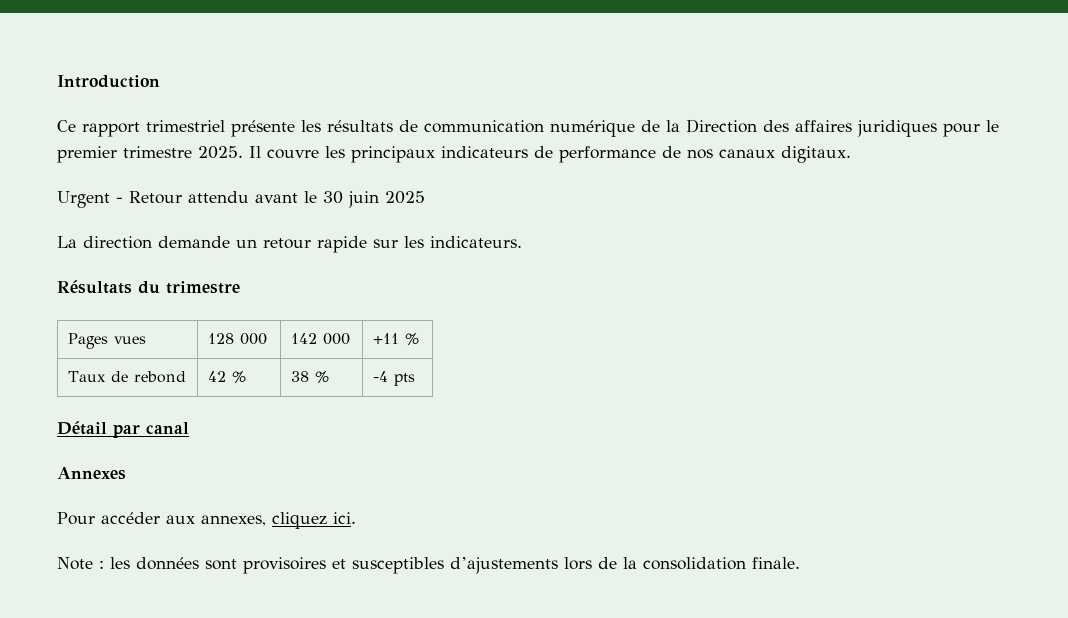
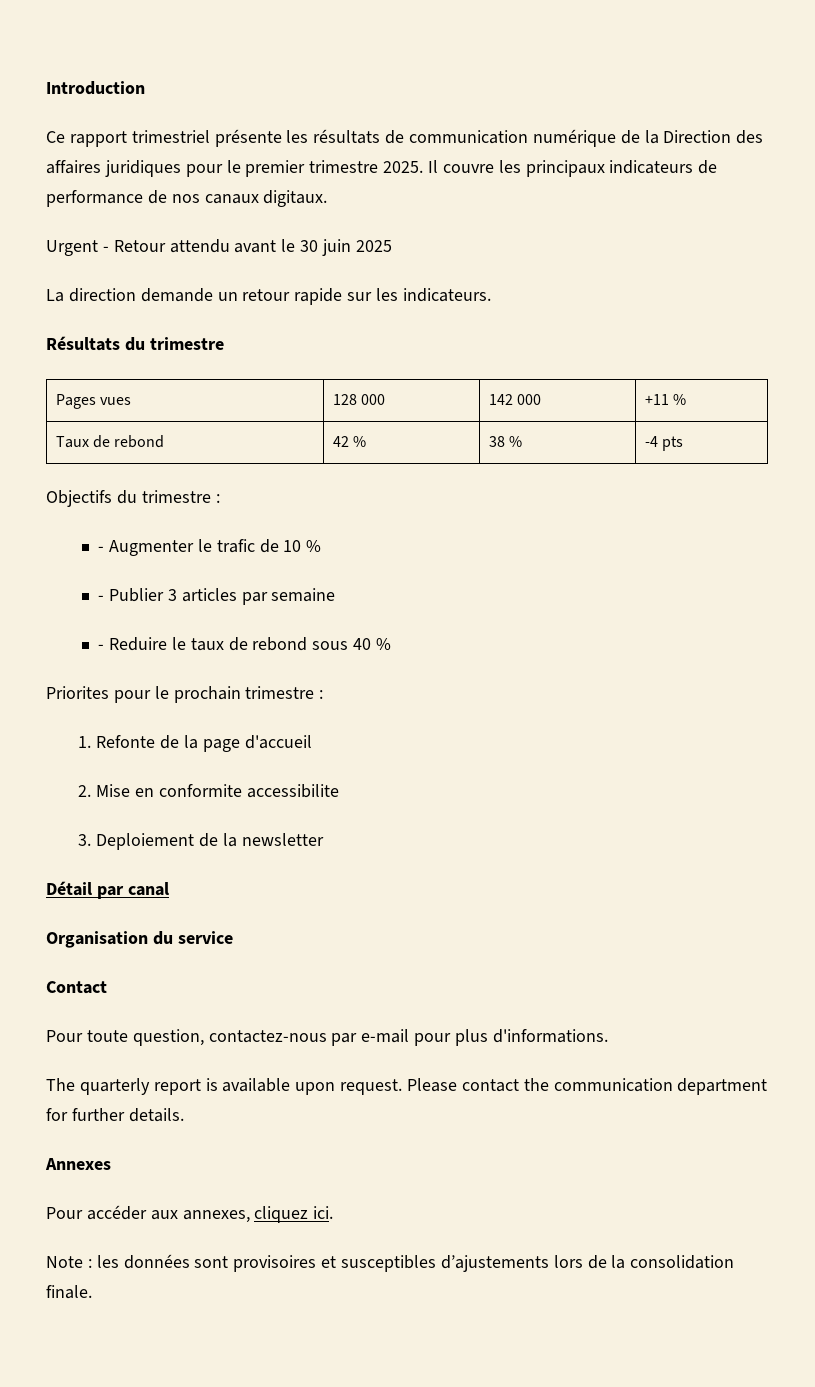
+ Objectifs du trimestre :
+ - Augmenter le trafic de 10 %
+ - Publier 3 articles par semaine
+ - Reduire le taux de rebond sous 40 %
+ Priorites pour le prochain trimestre :
+ 1. Refonte de la page d'accueil
+ 2. Mise en conformite accessibilite
+ 3. Deploiement de la newsletter
  Détail par canal
+ Organisation du service
+ Contact
+ Pour toute question, contactez-nous par e-mail pour plus d'informations.
+ The quarterly report is available upon request. Please contact the communication department for further details.

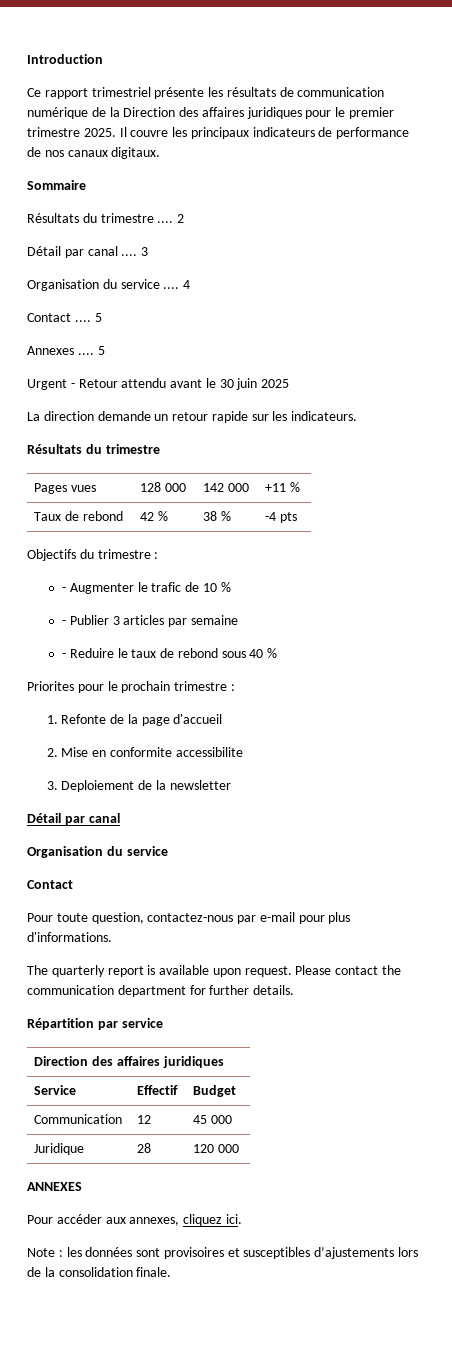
+ Sommaire
+ Résultats du trimestre .... 2
+ Détail par canal .... 3
+ Organisation du service .... 4
+ Contact .... 5
+ Annexes .... 5
- Annexes
+ Répartition par service
+ Direction des affaires juridiques
+ Service | Effectif | Budget
+ Communication | 12 | 45 000
+ Juridique | 28 | 120 000
+ ANNEXES

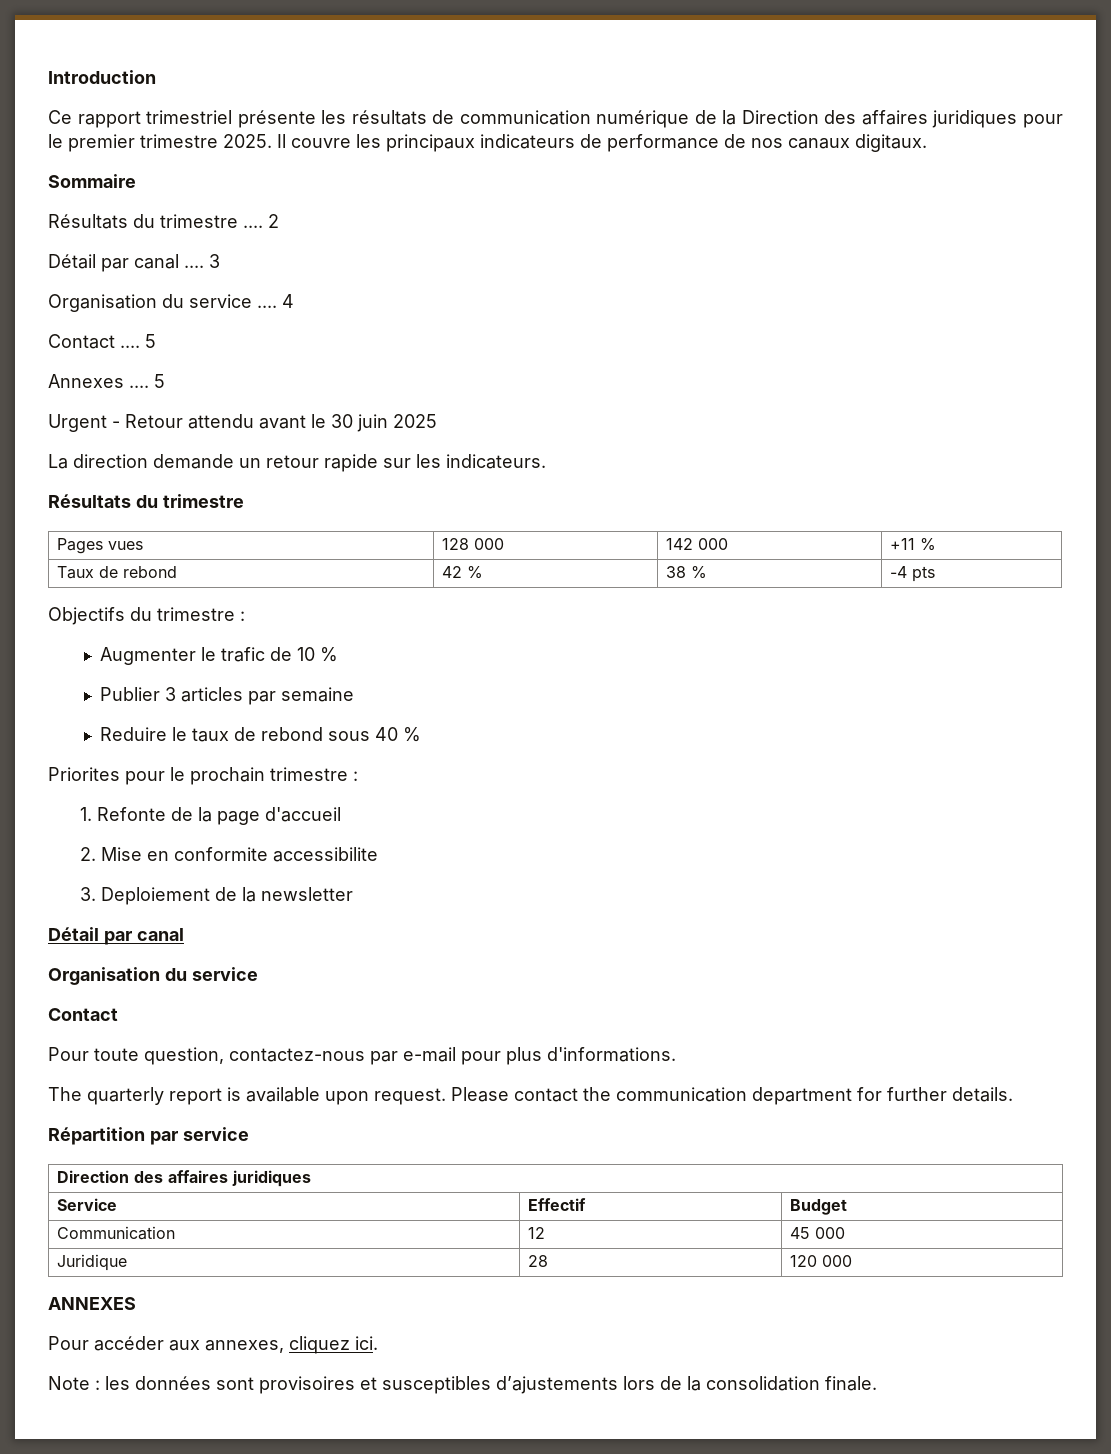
- - Augmenter le trafic de 10 %
+ Augmenter le trafic de 10 %
- - Publier 3 articles par semaine
+ Publier 3 articles par semaine
- - Reduire le taux de rebond sous 40 %
+ Reduire le taux de rebond sous 40 %

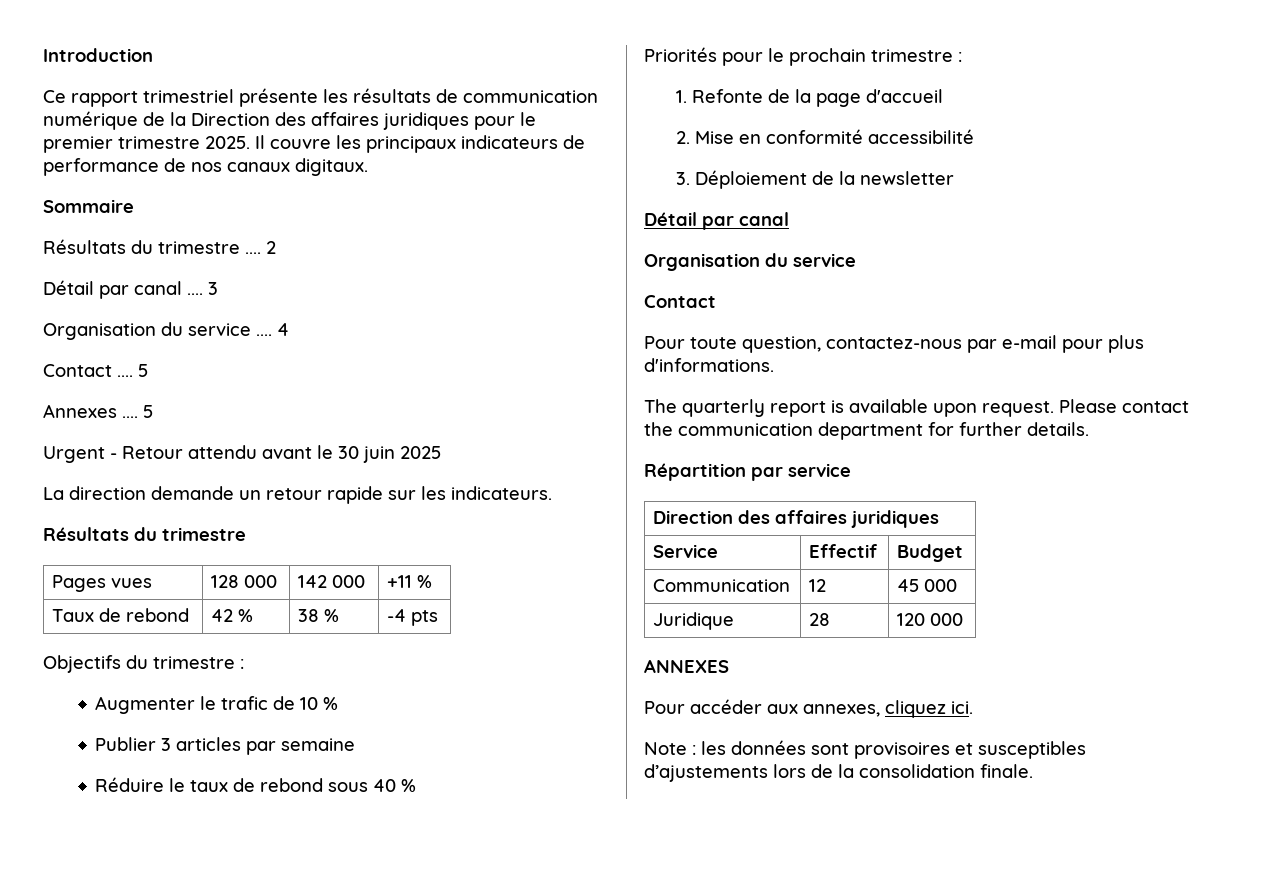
- Reduire le taux de rebond sous 40 %
+ Réduire le taux de rebond sous 40 %
- Priorites pour le prochain trimestre :
+ Priorités pour le prochain trimestre :
- 2. Mise en conformite accessibilite
+ 2. Mise en conformité accessibilité
- 3. Deploiement de la newsletter
+ 3. Déploiement de la newsletter

